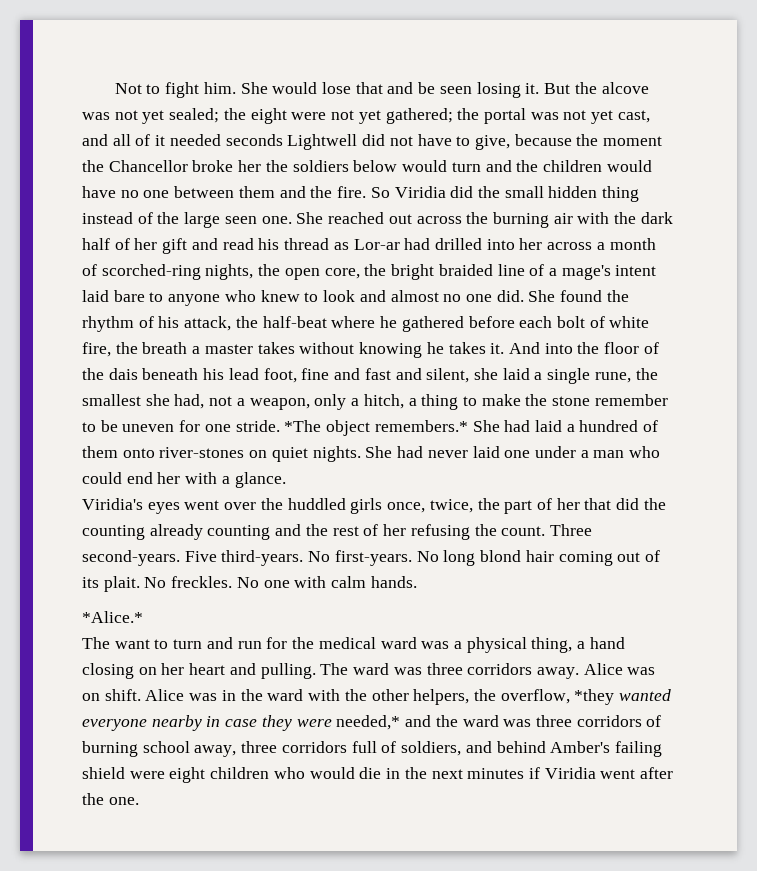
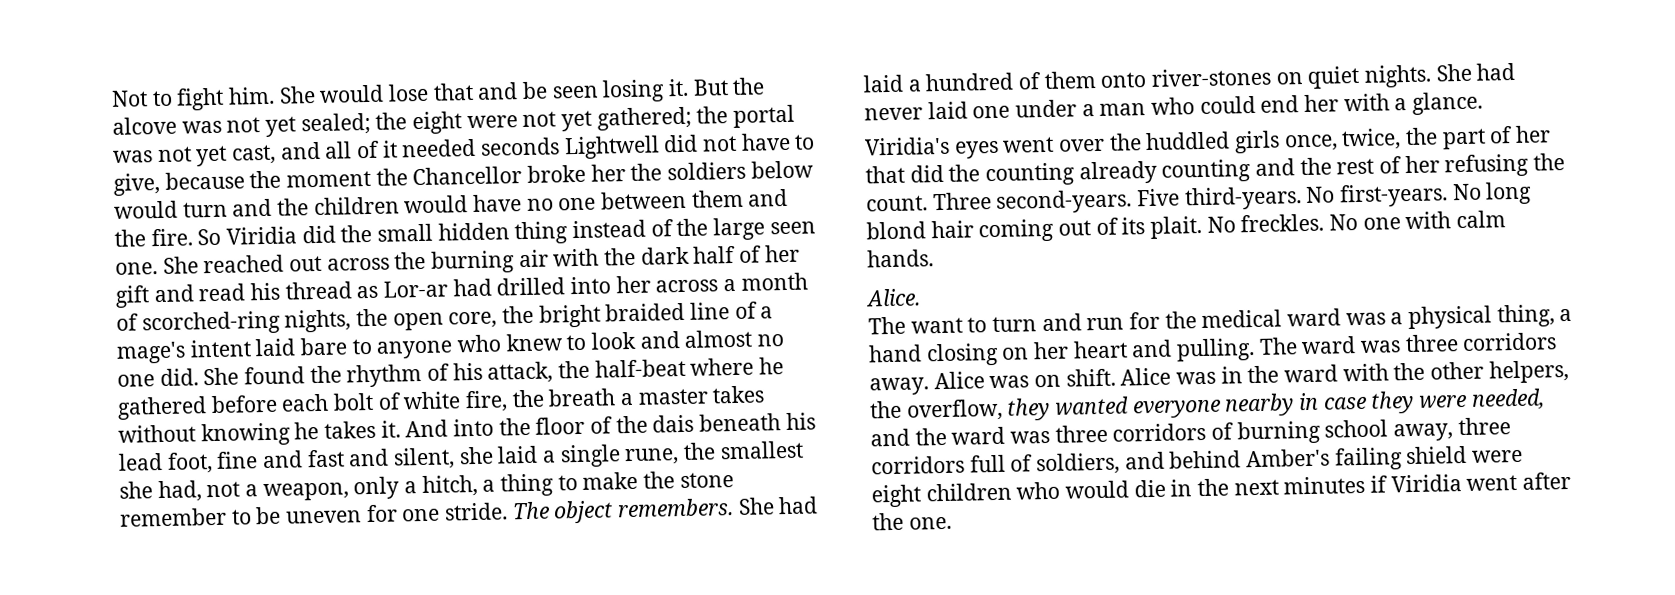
- *The object remembers.* She had laid a hundred of them onto river-stones on quiet nights.
+ The object remembers. She had laid a hundred of them onto river-stones on quiet nights.
- *Alice.*
+ Alice.
- Alice was in the ward with the other helpers, the overflow, *they wanted everyone nearby in case they were needed,* and the ward was three corridors of burning school away, three corridors full of soldiers, and behind Amber's failing shield were eight children who would die in the next minutes if Viridia went after the one.
+ Alice was in the ward with the other helpers, the overflow, they wanted everyone nearby in case they were needed, and the ward was three corridors of burning school away, three corridors full of soldiers, and behind Amber's failing shield were eight children who would die in the next minutes if Viridia went after the one.

